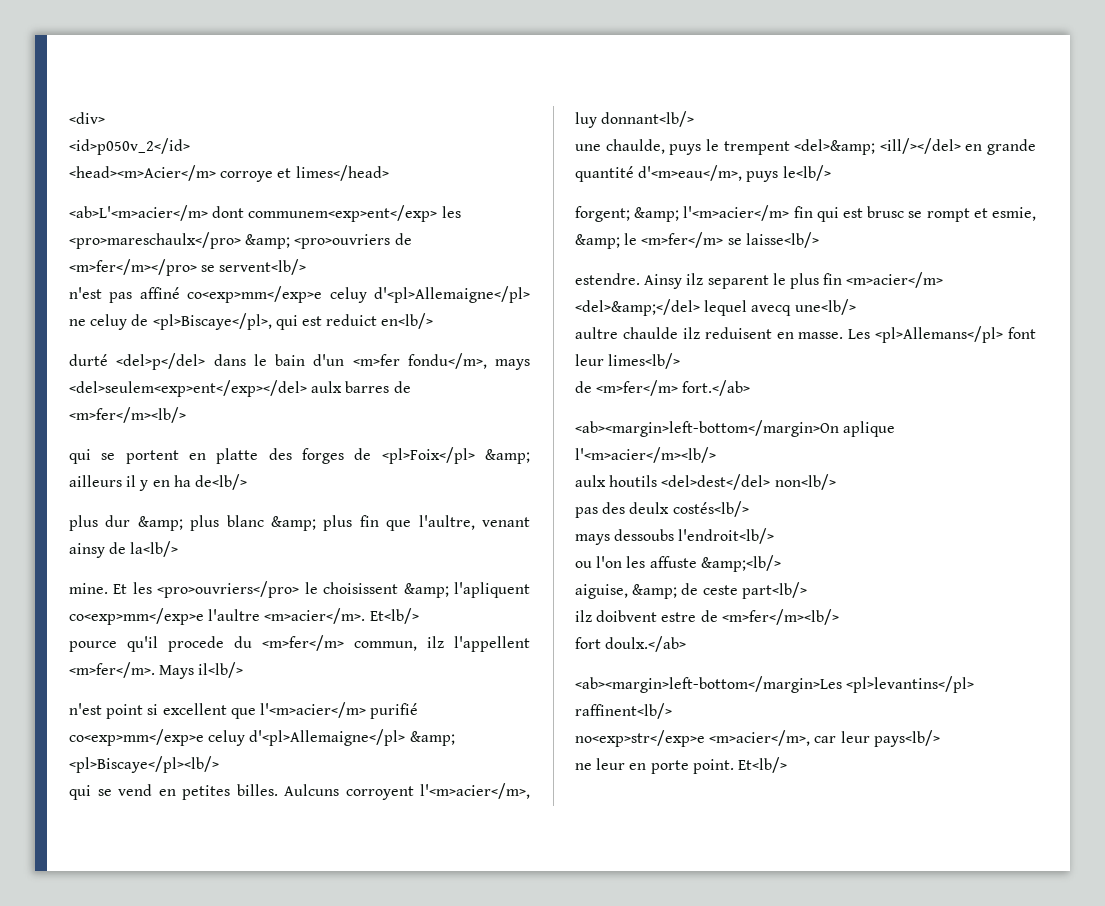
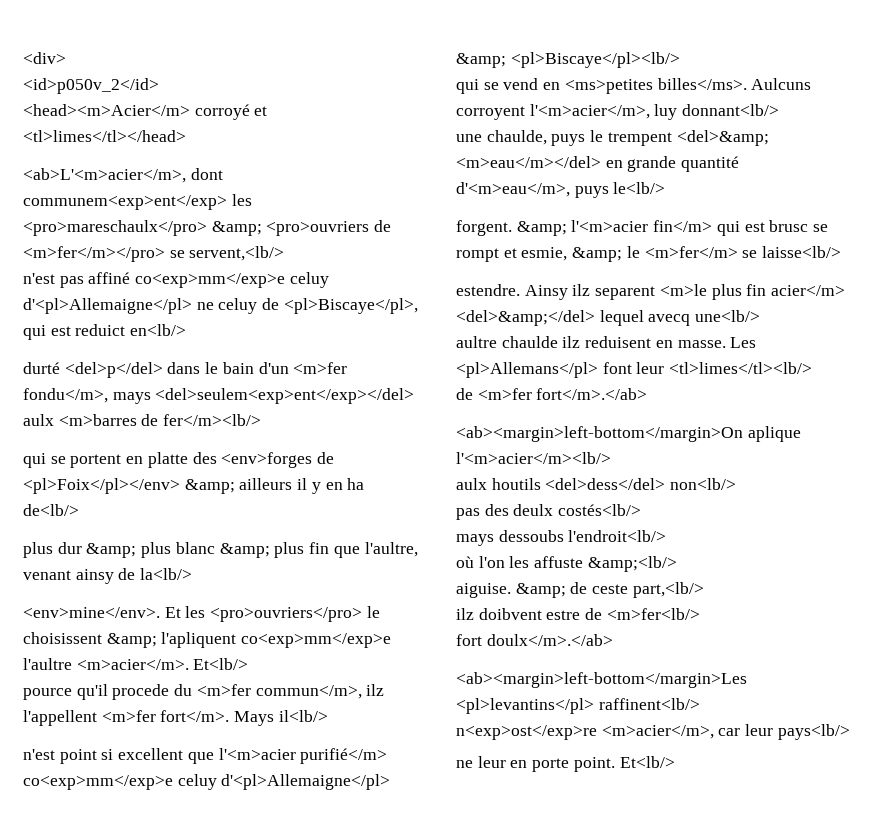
- <head><m>Acier</m> corroye et limes</head>
- <ab>L'<m>acier</m> dont communem<exp>ent</exp> les <pro>mareschaulx</pro> &amp; <pro>ouvriers de <m>fer</m></pro> se servent<lb/>
+ <head><m>Acier</m> corroyé et <tl>limes</tl></head>
+ <ab>L'<m>acier</m>, dont communem<exp>ent</exp> les <pro>mareschaulx</pro> &amp; <pro>ouvriers de <m>fer</m></pro> se servent,<lb/>
- durté <del>p</del> dans le bain d'un <m>fer fondu</m>, mays <del>seulem<exp>ent</exp></del> aulx barres de <m>fer</m><lb/>
+ durté <del>p</del> dans le bain d'un <m>fer fondu</m>, mays <del>seulem<exp>ent</exp></del> aulx <m>barres de fer</m><lb/>
- qui se portent en platte des forges de <pl>Foix</pl> &amp; ailleurs il y en ha de<lb/>
+ qui se portent en platte des <env>forges de <pl>Foix</pl></env> &amp; ailleurs il y en ha de<lb/>
- mine.
+ <env>mine</env>.
- pource qu'il procede du <m>fer</m> commun, ilz l'appellent <m>fer</m>.
+ pource qu'il procede du <m>fer commun</m>, ilz l'appellent <m>fer fort</m>.
- n'est point si excellent que l'<m>acier</m> purifié co<exp>mm</exp>e celuy d'<pl>Allemaigne</pl> &amp; <pl>Biscaye</pl><lb/>
+ n'est point si excellent que l'<m>acier purifié</m> co<exp>mm</exp>e celuy d'<pl>Allemaigne</pl> &amp; <pl>Biscaye</pl><lb/>
- qui se vend en petites billes.
+ qui se vend en <ms>petites billes</ms>.
- une chaulde, puys le trempent <del>&amp; <ill/></del> en grande quantité d'<m>eau</m>, puys le<lb/>
+ une chaulde, puys le trempent <del>&amp; <m>eau</m></del> en grande quantité d'<m>eau</m>, puys le<lb/>
- forgent; &amp; l'<m>acier</m> fin qui est brusc se rompt et esmie, &amp; le <m>fer</m> se laisse<lb/>
+ forgent. &amp; l'<m>acier fin</m> qui est brusc se rompt et esmie, &amp; le <m>fer</m> se laisse<lb/>
- Ainsy ilz separent le plus fin <m>acier</m> <del>&amp;</del> lequel avecq une<lb/>
+ Ainsy ilz separent <m>le plus fin acier</m> <del>&amp;</del> lequel avecq une<lb/>
- Les <pl>Allemans</pl> font leur limes<lb/>
- de <m>fer</m> fort.</ab>
+ Les <pl>Allemans</pl> font leur <tl>limes</tl><lb/>
+ de <m>fer fort</m>.</ab>
- aulx houtils <del>dest</del> non<lb/>
+ aulx houtils <del>dess</del> non<lb/>
- ou l'on les affuste &amp;<lb/>
+ où l'on les affuste &amp;<lb/>
- aiguise, &amp; de ceste part<lb/>
+ aiguise. &amp; de ceste part,<lb/>
- ilz doibvent estre de <m>fer</m><lb/>
+ ilz doibvent estre de <m>fer<lb/>
- fort doulx.</ab>
+ fort doulx</m>.</ab>
- no<exp>str</exp>e <m>acier</m>, car leur pays<lb/>
+ n<exp>ost</exp>re <m>acier</m>, car leur pays<lb/>

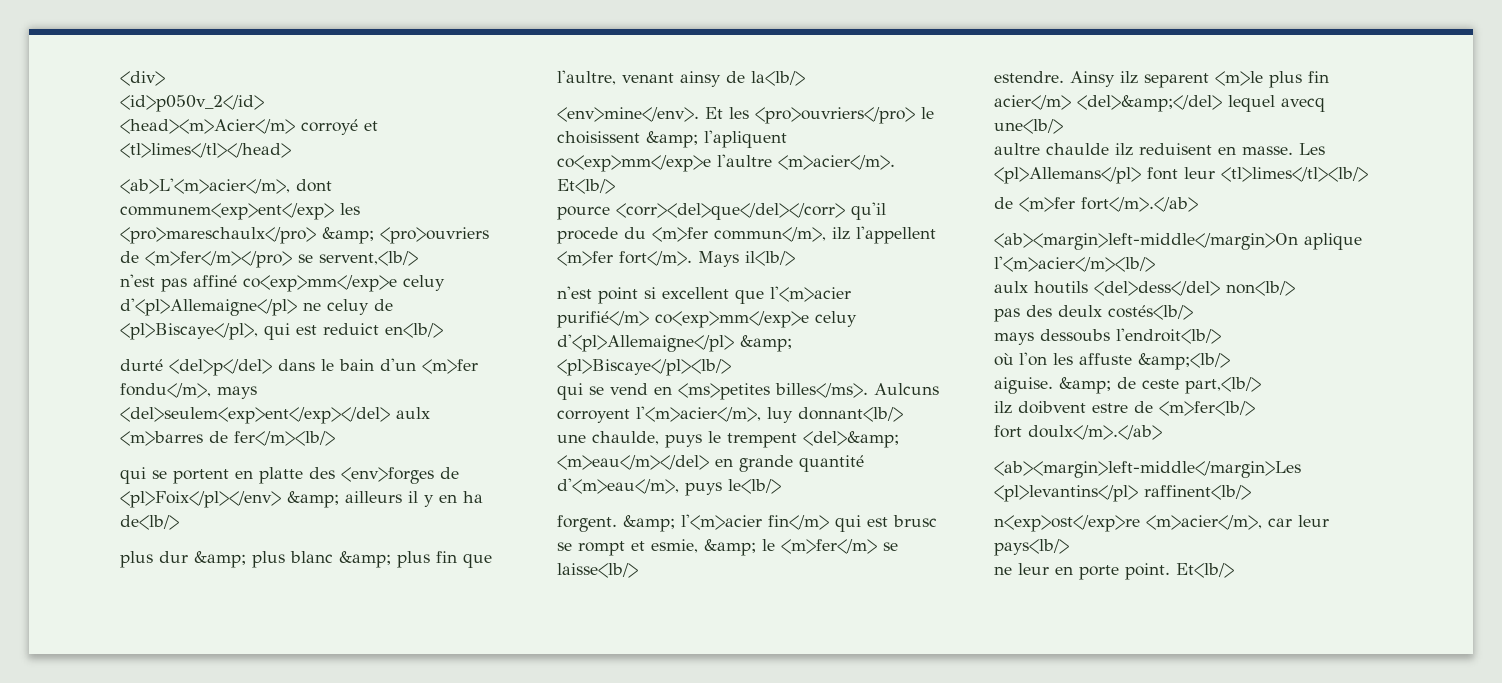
- pource qu'il procede du <m>fer commun</m>, ilz l'appellent <m>fer fort</m>.
+ pource <corr><del>que</del></corr> qu'il procede du <m>fer commun</m>, ilz l'appellent <m>fer fort</m>.
- <ab><margin>left-bottom</margin>On aplique l'<m>acier</m><lb/>
+ <ab><margin>left-middle</margin>On aplique l'<m>acier</m><lb/>
- <ab><margin>left-bottom</margin>Les <pl>levantins</pl> raffinent<lb/>
+ <ab><margin>left-middle</margin>Les <pl>levantins</pl> raffinent<lb/>

